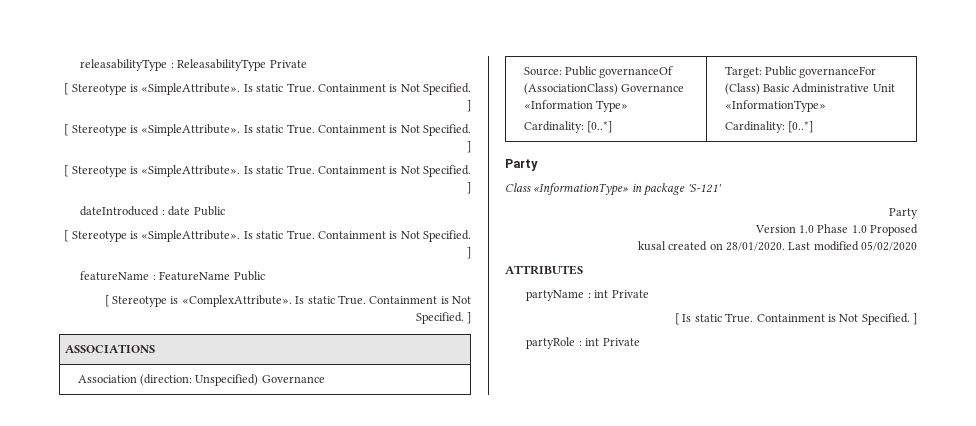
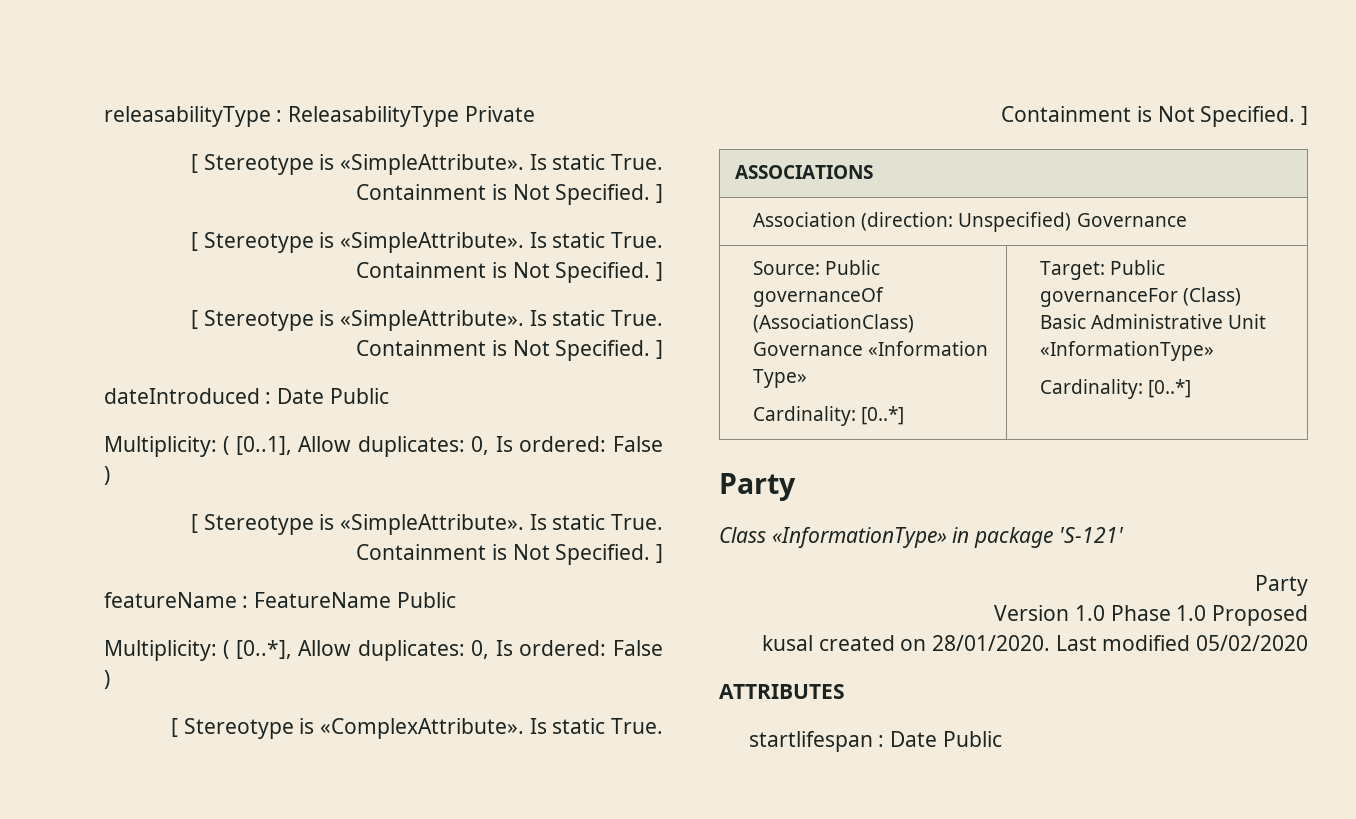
- dateIntroduced : date Public
+ dateIntroduced : Date Public
+ Multiplicity: ( [0..1], Allow duplicates: 0, Is ordered: False )
+ Multiplicity: ( [0..*], Allow duplicates: 0, Is ordered: False )
- partyName : int Private
- [ Is static True. Containment is Not Specified. ]
- partyRole : int Private
+ startlifespan : Date Public

